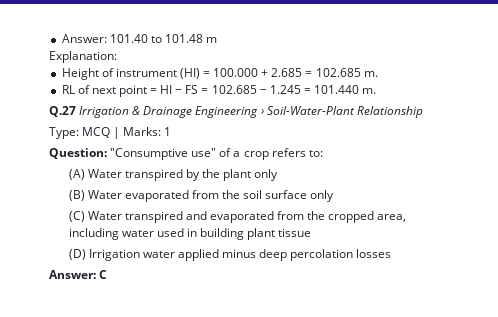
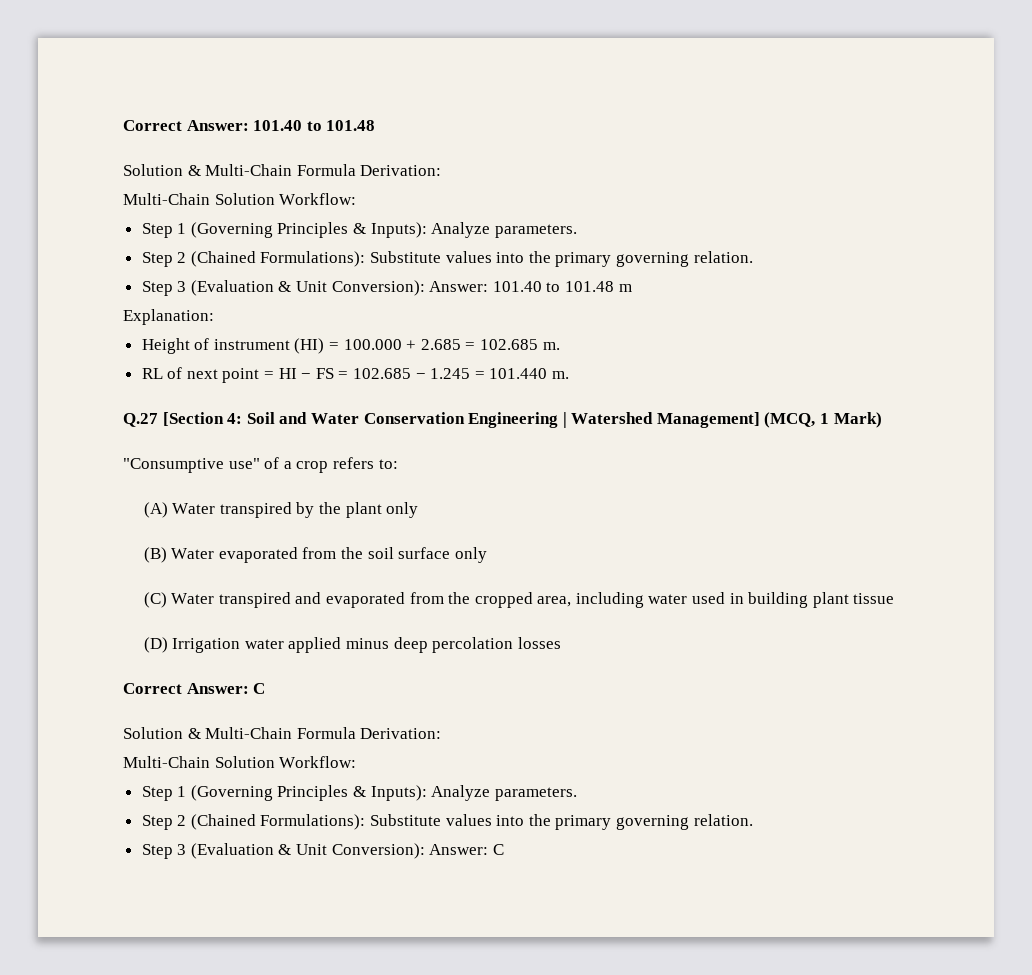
- Answer: 101.40 to 101.48 m
+ Correct Answer: 101.40 to 101.48
+ Solution & Multi-Chain Formula Derivation:
+ Multi-Chain Solution Workflow:
+ Step 1 (Governing Principles & Inputs): Analyze parameters.
+ Step 2 (Chained Formulations): Substitute values into the primary governing relation.
+ Step 3 (Evaluation & Unit Conversion): Answer: 101.40 to 101.48 m
- Q.27 Irrigation & Drainage Engineering › Soil-Water-Plant Relationship
- Type: MCQ | Marks: 1
- Question: "Consumptive use" of a crop refers to:
+ Q.27 [Section 4: Soil and Water Conservation Engineering | Watershed Management] (MCQ, 1 Mark)
+ "Consumptive use" of a crop refers to:
- Answer: C
+ Correct Answer: C
+ Solution & Multi-Chain Formula Derivation:
+ Multi-Chain Solution Workflow:
+ Step 1 (Governing Principles & Inputs): Analyze parameters.
+ Step 2 (Chained Formulations): Substitute values into the primary governing relation.
+ Step 3 (Evaluation & Unit Conversion): Answer: C

